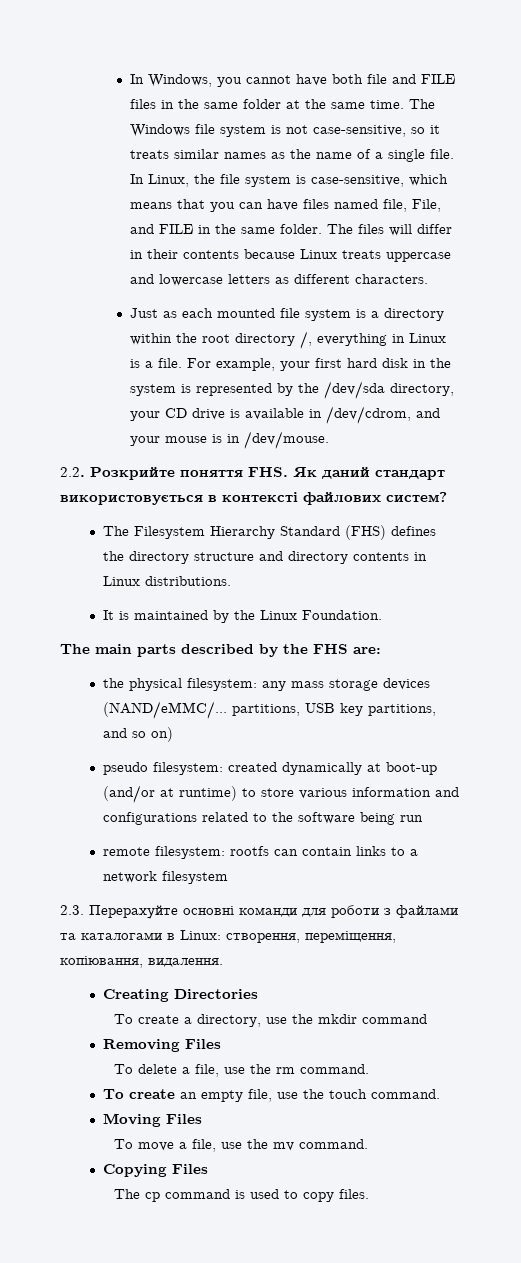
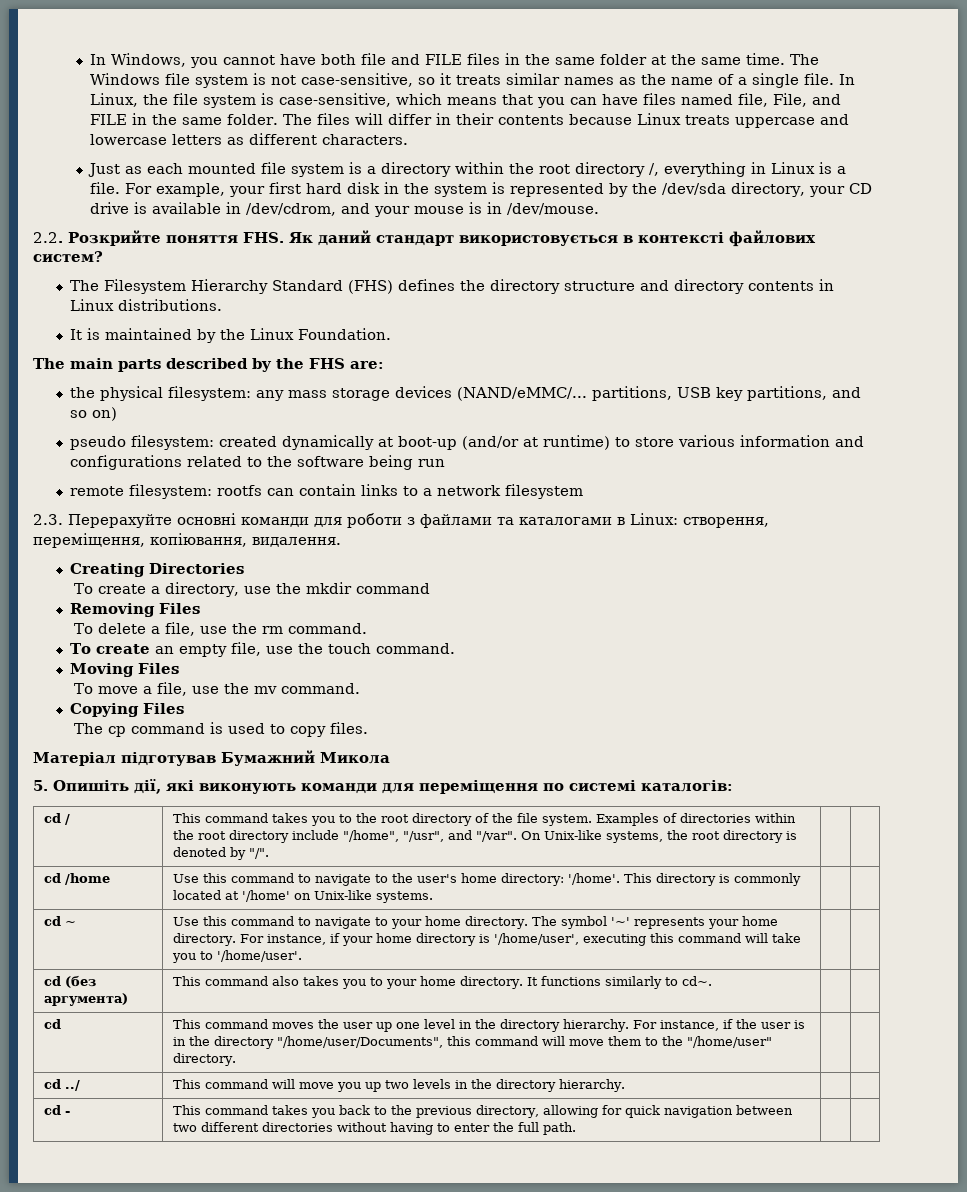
+ Матеріал підготував Бумажний Микола
+ 5. Опишіть дії, які виконують команди для переміщення по системі каталогів:
+ cd / | This command takes you to the root directory of the file system. Examples of directories within the root directory include "/home", "/usr", and "/var". On Unix-like systems, the root directory is denoted by "/". | |
+ cd /home | Use this command to navigate to the user's home directory: '/home'. This directory is commonly located at '/home' on Unix-like systems. | |
+ cd ~ | Use this command to navigate to your home directory. The symbol '~' represents your home directory. For instance, if your home directory is '/home/user', executing this command will take you to '/home/user'. | |
+ cd (без аргумента) | This command also takes you to your home directory. It functions similarly to cd~. | |
+ cd | This command moves the user up one level in the directory hierarchy. For instance, if the user is in the directory "/home/user/Documents", this command will move them to the "/home/user" directory. | |
+ cd ../ | This command will move you up two levels in the directory hierarchy. | |
+ cd - | This command takes you back to the previous directory, allowing for quick navigation between two different directories without having to enter the full path. | |

